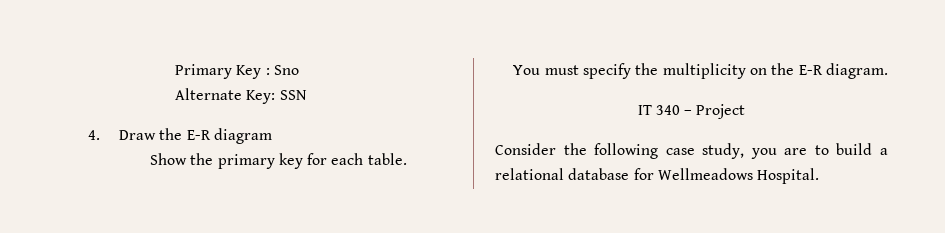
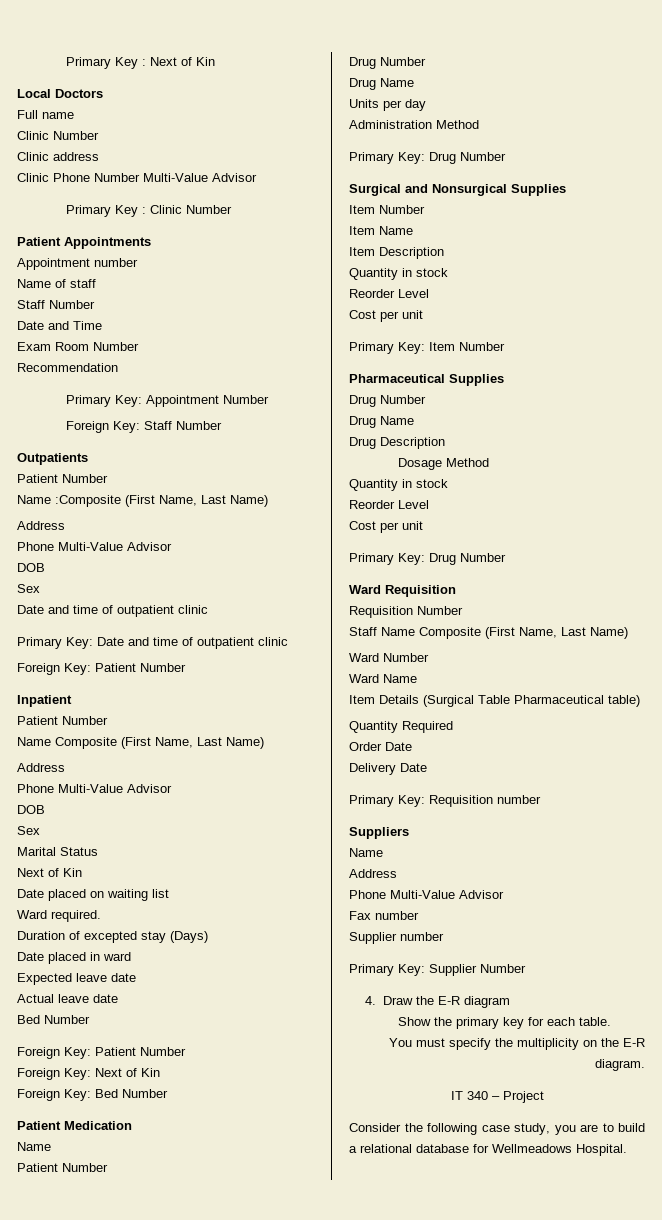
- Primary Key : Sno
- Alternate Key: SSN
+ Primary Key : Next of Kin
+ Local Doctors
+ Full name
+ Clinic Number
+ Clinic address
+ Clinic Phone Number Multi-Value Advisor
+ Primary Key : Clinic Number
+ Patient Appointments
+ Appointment number
+ Name of staff
+ Staff Number
+ Date and Time
+ Exam Room Number
+ Recommendation
+ Primary Key: Appointment Number
+ Foreign Key: Staff Number
+ Outpatients
+ Patient Number
+ Name :Composite (First Name, Last Name)
+ Address
+ Phone Multi-Value Advisor
+ DOB
+ Sex
+ Date and time of outpatient clinic
+ Primary Key: Date and time of outpatient clinic
+ Foreign Key: Patient Number
+ Inpatient
+ Patient Number
+ Name Composite (First Name, Last Name)
+ Address
+ Phone Multi-Value Advisor
+ DOB
+ Sex
+ Marital Status
+ Next of Kin
+ Date placed on waiting list
+ Ward required.
+ Duration of excepted stay (Days)
+ Date placed in ward
+ Expected leave date
+ Actual leave date
+ Bed Number
+ Foreign Key: Patient Number
+ Foreign Key: Next of Kin
+ Foreign Key: Bed Number
+ Patient Medication
+ Name
+ Patient Number
+ Drug Number
+ Drug Name
+ Units per day
+ Administration Method
+ Primary Key: Drug Number
+ Surgical and Nonsurgical Supplies
+ Item Number
+ Item Name
+ Item Description
+ Quantity in stock
+ Reorder Level
+ Cost per unit
+ Primary Key: Item Number
+ Pharmaceutical Supplies
+ Drug Number
+ Drug Name
+ Drug Description
+ Dosage Method
+ Quantity in stock
+ Reorder Level
+ Cost per unit
+ Primary Key: Drug Number
+ Ward Requisition
+ Requisition Number
+ Staff Name Composite (First Name, Last Name)
+ Ward Number
+ Ward Name
+ Item Details (Surgical Table Pharmaceutical table)
+ Quantity Required
+ Order Date
+ Delivery Date
+ Primary Key: Requisition number
+ Suppliers
+ Name
+ Address
+ Phone Multi-Value Advisor
+ Fax number
+ Supplier number
+ Primary Key: Supplier Number

